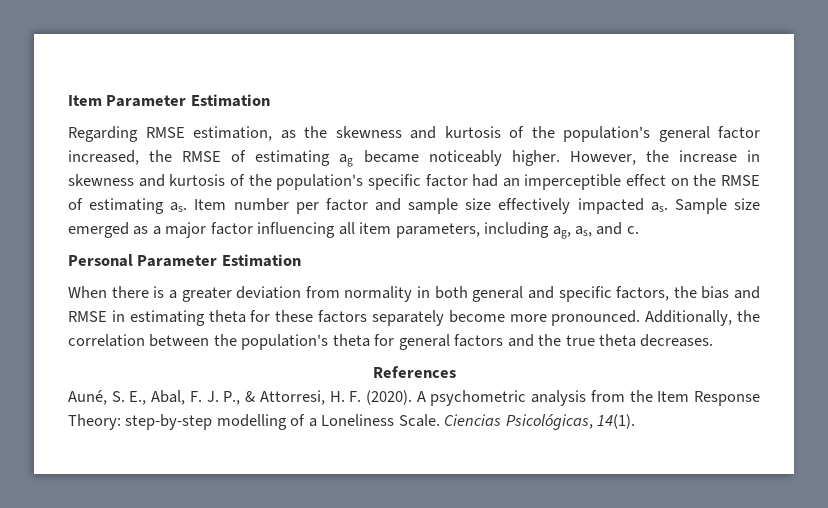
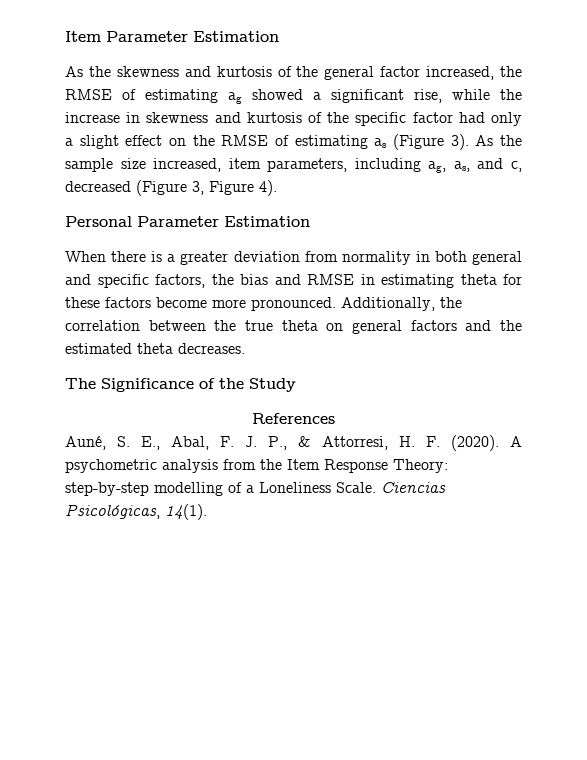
- Regarding RMSE estimation, as the skewness and kurtosis of the population's general factor increased, the RMSE of estimating ag became noticeably higher. However, the increase in skewness and kurtosis of the population's specific factor had an imperceptible effect on the RMSE of estimating as. Item number per factor and sample size effectively impacted as. Sample size emerged as a major factor influencing all item parameters, including ag, as, and c.
+ As the skewness and kurtosis of the general factor increased, the RMSE of estimating ag showed a significant rise, while the increase in skewness and kurtosis of the specific factor had only a slight effect on the RMSE of estimating as (Figure 3). As the sample size increased, item parameters, including ag, as, and c, decreased (Figure 3, Figure 4).
- When there is a greater deviation from normality in both general and specific factors, the bias and RMSE in estimating theta for these factors separately become more pronounced.
+ When there is a greater deviation from normality in both general and specific factors, the bias and RMSE in estimating theta for these factors become more pronounced.
- Additionally, the correlation between the population's theta for general factors and the true theta decreases.
+ Additionally, the correlation between the true theta on general factors and the estimated theta decreases.
+ The Significance of the Study

